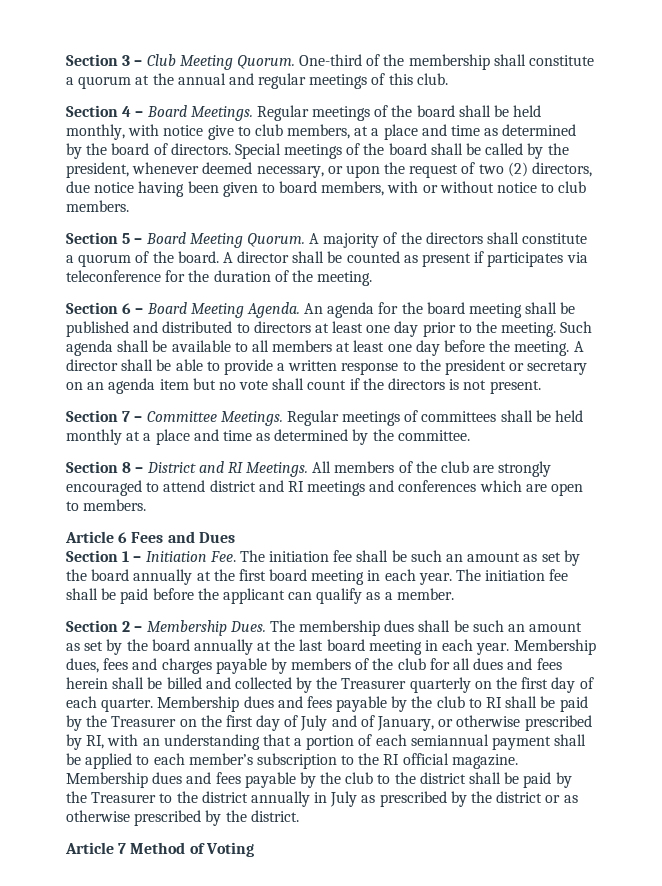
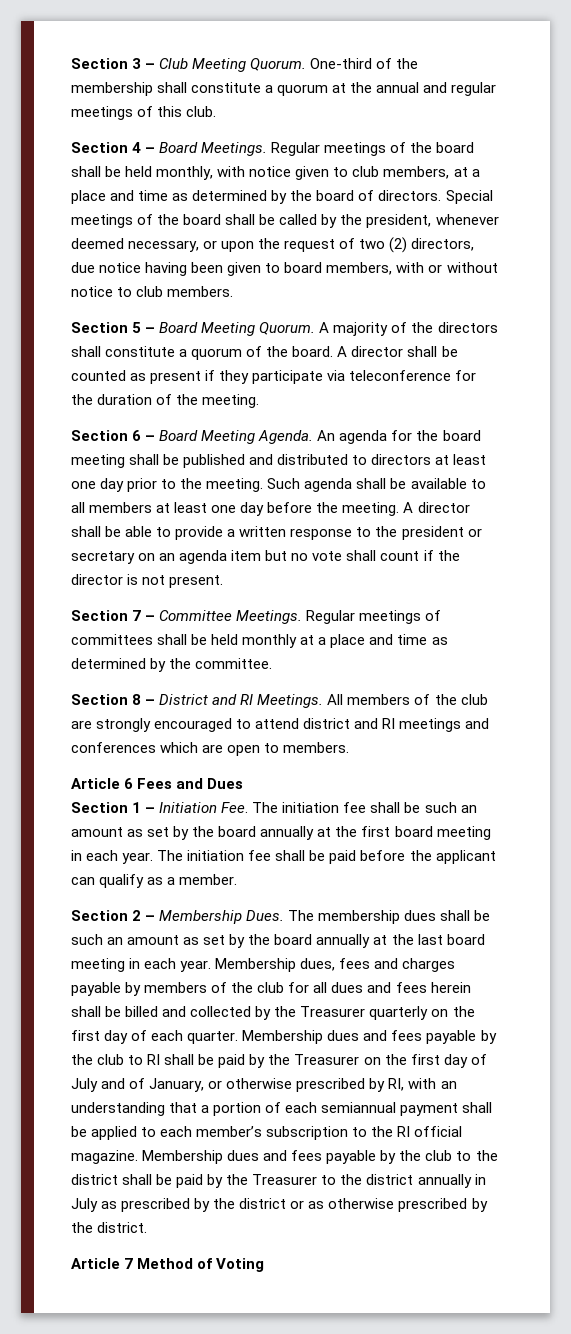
- Regular meetings of the board shall be held monthly, with notice give to club members, at a place and time as determined by the board of directors.
+ Regular meetings of the board shall be held monthly, with notice given to club members, at a place and time as determined by the board of directors.
- A director shall be counted as present if participates via teleconference for the duration of the meeting.
+ A director shall be counted as present if they participate via teleconference for the duration of the meeting.
- A director shall be able to provide a written response to the president or secretary on an agenda item but no vote shall count if the directors is not present.
+ A director shall be able to provide a written response to the president or secretary on an agenda item but no vote shall count if the director is not present.

